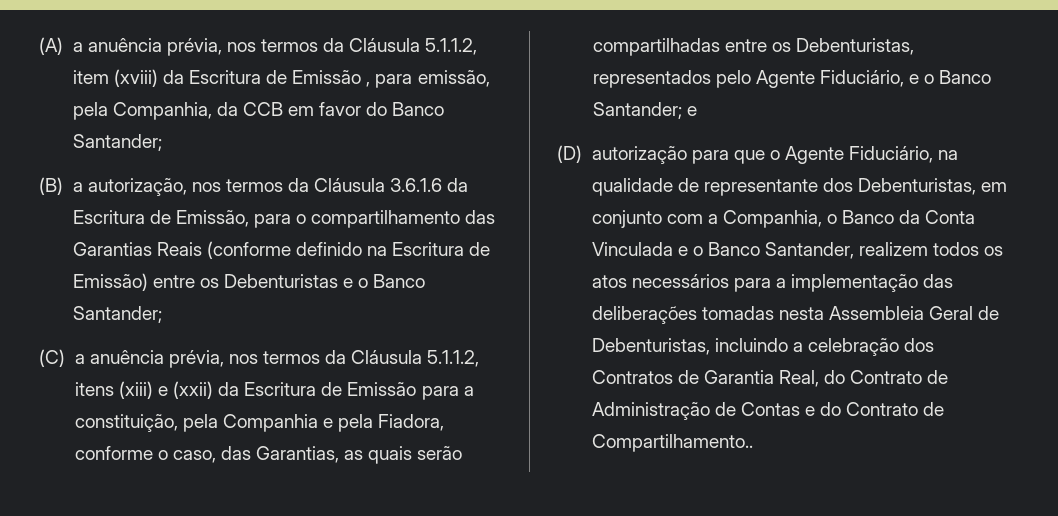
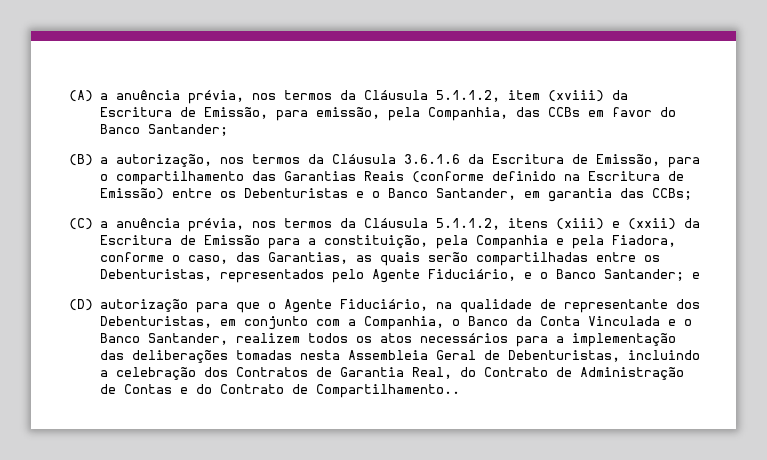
- (A) a anuência prévia, nos termos da Cláusula 5.1.1.2, item (xviii) da Escritura de Emissão , para emissão, pela Companhia, da CCB em favor do Banco Santander;
+ (A) a anuência prévia, nos termos da Cláusula 5.1.1.2, item (xviii) da Escritura de Emissão, para emissão, pela Companhia, das CCBs em favor do Banco Santander;
- (B) a autorização, nos termos da Cláusula 3.6.1.6 da Escritura de Emissão, para o compartilhamento das Garantias Reais (conforme definido na Escritura de Emissão) entre os Debenturistas e o Banco Santander;
+ (B) a autorização, nos termos da Cláusula 3.6.1.6 da Escritura de Emissão, para o compartilhamento das Garantias Reais (conforme definido na Escritura de Emissão) entre os Debenturistas e o Banco Santander, em garantia das CCBs;

